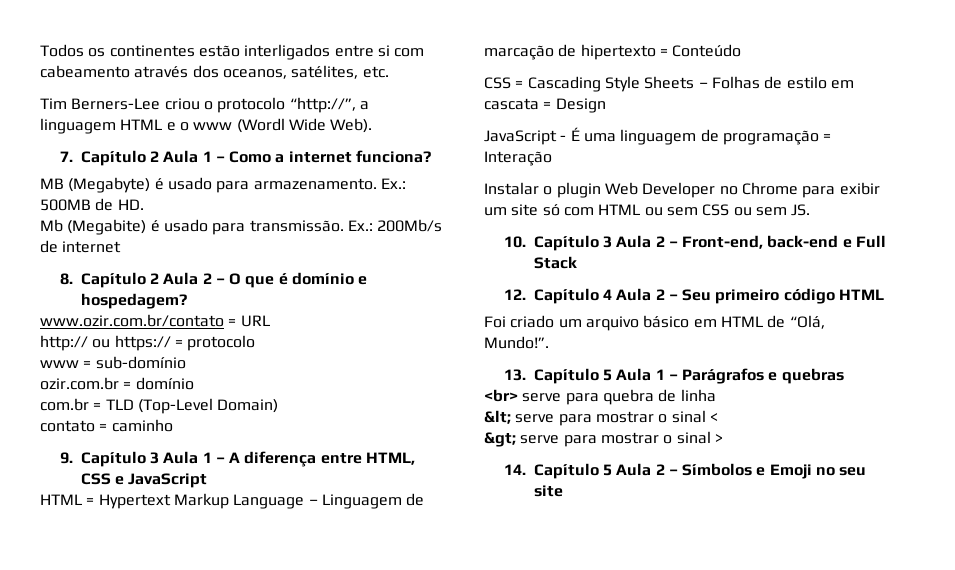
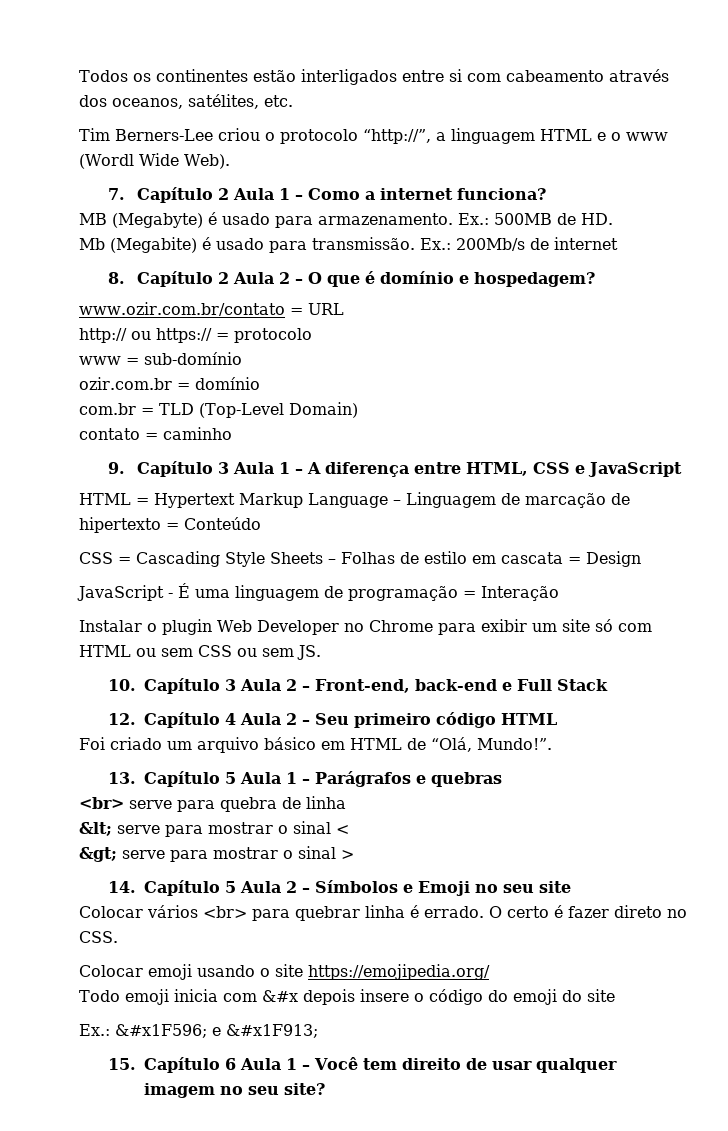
+ Colocar vários <br> para quebrar linha é errado. O certo é fazer direto no CSS.
+ Colocar emoji usando o site https://emojipedia.org/
+ Todo emoji inicia com &#x depois insere o código do emoji do site
+ Ex.: &#x1F596; e &#x1F913;
+ 15. Capítulo 6 Aula 1 – Você tem direito de usar qualquer imagem no seu site?

